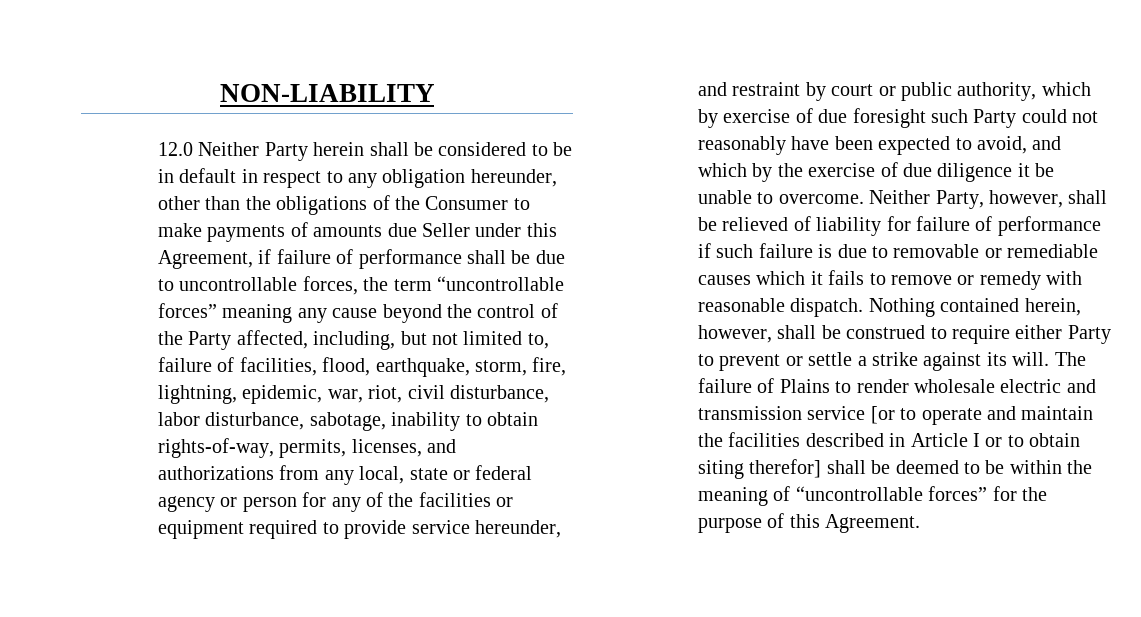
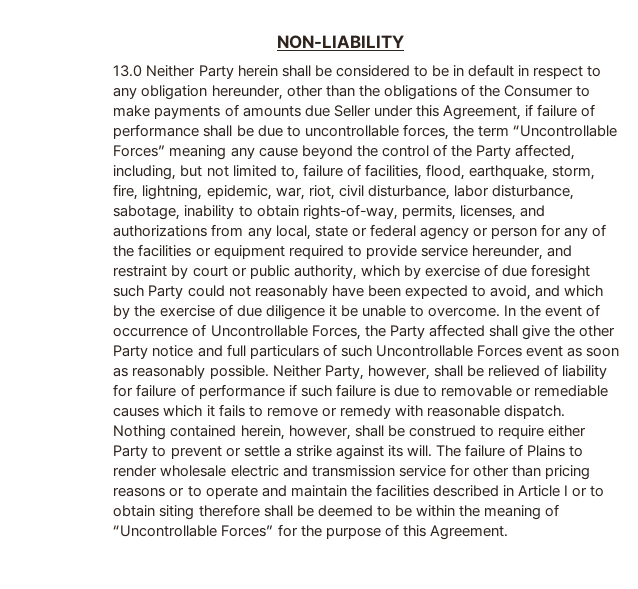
- 12.0 Neither Party herein shall be considered to be in default in respect to any obligation hereunder, other than the obligations of the Consumer to make payments of amounts due Seller under this Agreement, if failure of performance shall be due to uncontrollable forces, the term “uncontrollable forces” meaning any cause beyond the control of the Party affected, including, but not limited to, failure of facilities, flood, earthquake, storm, fire, lightning, epidemic, war, riot, civil disturbance, labor disturbance, sabotage, inability to obtain rights-of-way, permits, licenses, and authorizations from any local, state or federal agency or person for any of the facilities or equipment required to provide service hereunder, and restraint by court or public authority, which by exercise of due foresight such Party could not reasonably have been expected to avoid, and which by the exercise of due diligence it be unable to overcome.
+ 13.0 Neither Party herein shall be considered to be in default in respect to any obligation hereunder, other than the obligations of the Consumer to make payments of amounts due Seller under this Agreement, if failure of performance shall be due to uncontrollable forces, the term “Uncontrollable Forces” meaning any cause beyond the control of the Party affected, including, but not limited to, failure of facilities, flood, earthquake, storm, fire, lightning, epidemic, war, riot, civil disturbance, labor disturbance, sabotage, inability to obtain rights-of-way, permits, licenses, and authorizations from any local, state or federal agency or person for any of the facilities or equipment required to provide service hereunder, and restraint by court or public authority, which by exercise of due foresight such Party could not reasonably have been expected to avoid, and which by the exercise of due diligence it be unable to overcome.
+ In the event of occurrence of Uncontrollable Forces, the Party affected shall give the other Party notice and full particulars of such Uncontrollable Forces event as soon as reasonably possible.
- The failure of Plains to render wholesale electric and transmission service [or to operate and maintain the facilities described in Article I or to obtain siting therefor] shall be deemed to be within the meaning of “uncontrollable forces” for the purpose of this Agreement.
+ The failure of Plains to render wholesale electric and transmission service for other than pricing reasons or to operate and maintain the facilities described in Article I or to obtain siting therefore shall be deemed to be within the meaning of “Uncontrollable Forces” for the purpose of this Agreement.

